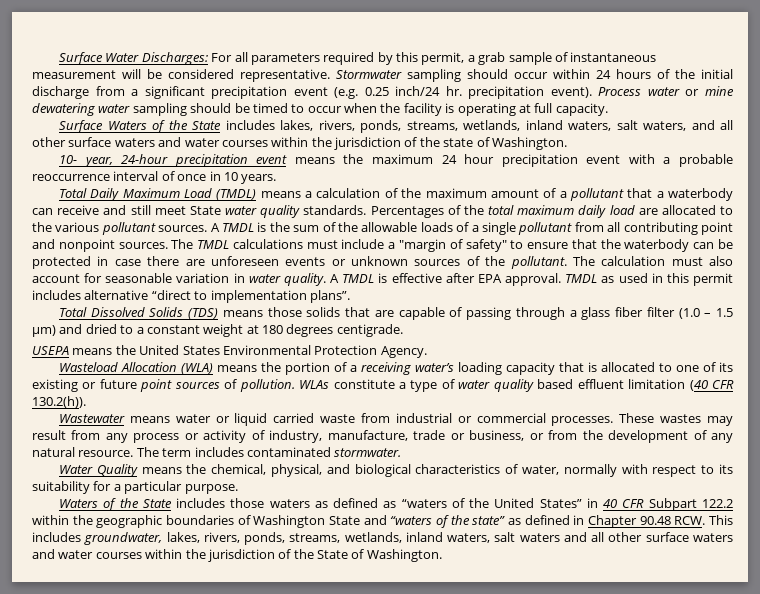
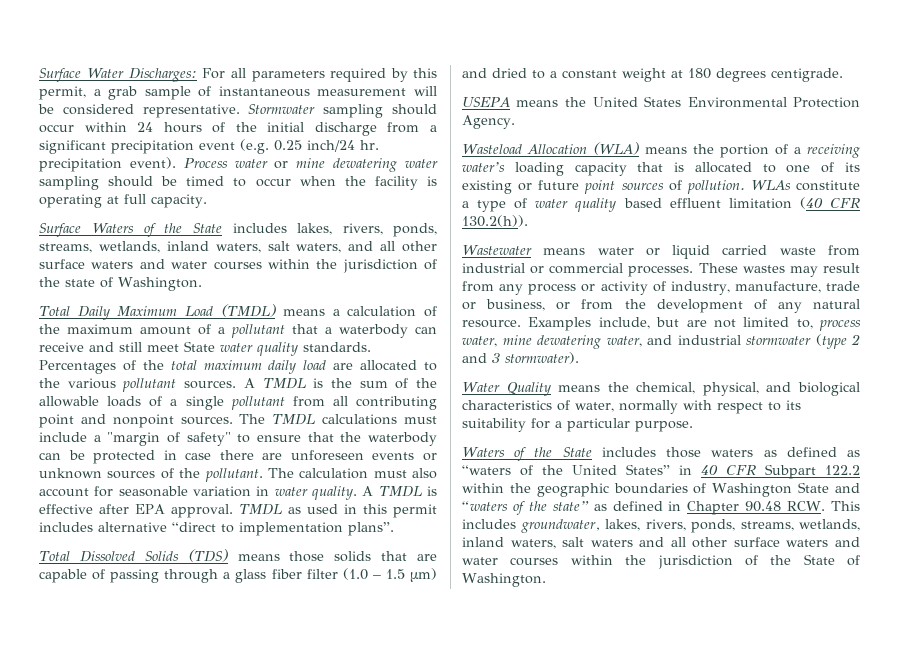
- 10- year, 24-hour precipitation event means the maximum 24 hour precipitation event with a probable reoccurrence interval of once in 10 years.
- The term includes contaminated stormwater.
+ Examples include, but are not limited to, process water, mine dewatering water, and industrial stormwater (type 2 and 3 stormwater).

